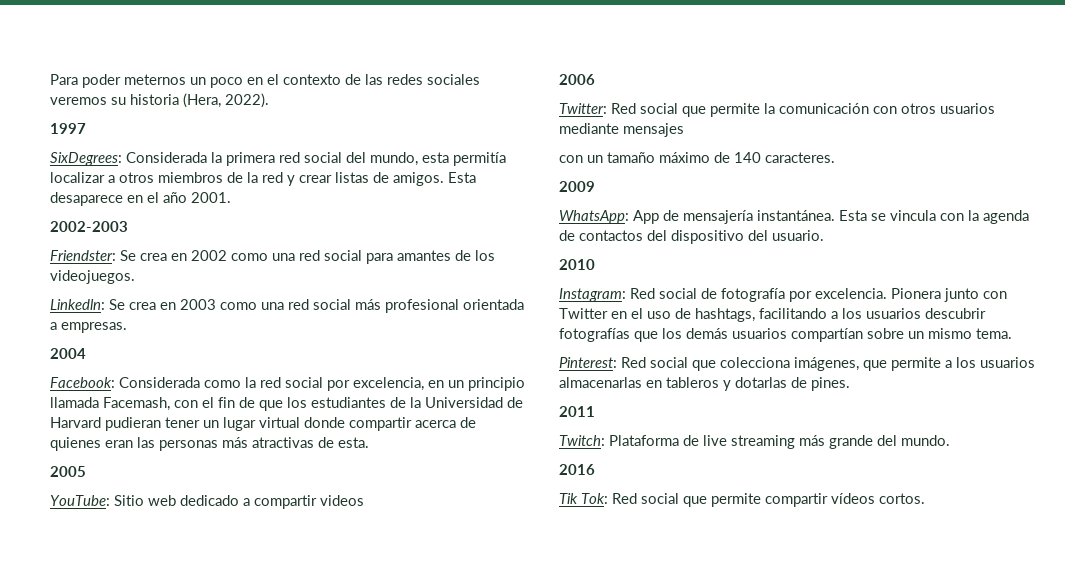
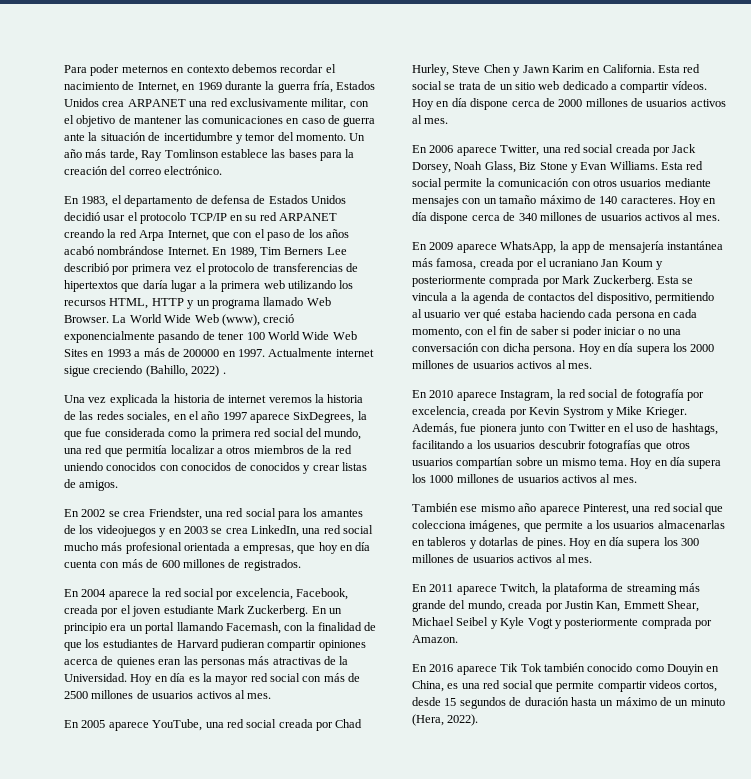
- Para poder meternos un poco en el contexto de las redes sociales veremos su historia (Hera, 2022).
- 1997
- SixDegrees: Considerada la primera red social del mundo, esta permitía localizar a otros miembros de la red y crear listas de amigos. Esta desaparece en el año 2001.
- 2002-2003
- Friendster: Se crea en 2002 como una red social para amantes de los videojuegos.
- Linkedln: Se crea en 2003 como una red social más profesional orientada a empresas.
- 2004
- Facebook: Considerada como la red social por excelencia, en un principio llamada Facemash, con el fin de que los estudiantes de la Universidad de Harvard pudieran tener un lugar virtual donde compartir acerca de quienes eran las personas más atractivas de esta.
- 2005
- YouTube: Sitio web dedicado a compartir videos
- 2006
- Twitter: Red social que permite la comunicación con otros usuarios mediante mensajes
- con un tamaño máximo de 140 caracteres.
- 2009
- WhatsApp: App de mensajería instantánea.
+ Para poder meternos en contexto debemos recordar el nacimiento de Internet, en 1969 durante la guerra fría, Estados Unidos crea ARPANET una red exclusivamente militar, con el objetivo de mantener las comunicaciones en caso de guerra ante la situación de incertidumbre y temor del momento. Un año más tarde, Ray Tomlinson establece las bases para la creación del correo electrónico.
+ En 1983, el departamento de defensa de Estados Unidos decidió usar el protocolo TCP/IP en su red ARPANET creando la red Arpa Internet, que con el paso de los años acabó nombrándose Internet. En 1989, Tim Berners Lee describió por primera vez el protocolo de transferencias de hipertextos que daría lugar a la primera web utilizando los recursos HTML, HTTP y un programa llamado Web Browser. La World Wide Web (www), creció exponencialmente pasando de tener 100 World Wide Web Sites en 1993 a más de 200000 en 1997. Actualmente internet sigue creciendo (Bahillo, 2022) .
+ Una vez explicada la historia de internet veremos la historia de las redes sociales, en el año 1997 aparece SixDegrees, la que fue considerada como la primera red social del mundo, una red que permitía localizar a otros miembros de la red uniendo conocidos con conocidos de conocidos y crear listas de amigos.
+ En 2002 se crea Friendster, una red social para los amantes de los videojuegos y en 2003 se crea LinkedIn, una red social mucho más profesional orientada a empresas, que hoy en día cuenta con más de 600 millones de registrados.
+ En 2004 aparece la red social por excelencia, Facebook, creada por el joven estudiante Mark Zuckerberg. En un principio era un portal llamando Facemash, con la finalidad de que los estudiantes de Harvard pudieran compartir opiniones acerca de quienes eran las personas más atractivas de la Universidad. Hoy en día es la mayor red social con más de 2500 millones de usuarios activos al mes.
+ En 2005 aparece YouTube, una red social creada por Chad Hurley, Steve Chen y Jawn Karim en California. Esta red social se trata de un sitio web dedicado a compartir vídeos. Hoy en día dispone cerca de 2000 millones de usuarios activos al mes.
+ En 2006 aparece Twitter, una red social creada por Jack Dorsey, Noah Glass, Biz Stone y Evan Williams. Esta red social permite la comunicación con otros usuarios mediante mensajes con un tamaño máximo de 140 caracteres. Hoy en día dispone cerca de 340 millones de usuarios activos al mes.
+ En 2009 aparece WhatsApp, la app de mensajería instantánea más famosa, creada por el ucraniano Jan Koum y posteriormente comprada por Mark Zuckerberg.
- Esta se vincula con la agenda de contactos del dispositivo del usuario.
- 2010
- Instagram: Red social de fotografía por excelencia. Pionera junto con Twitter en el uso de hashtags, facilitando a los usuarios descubrir fotografías que los demás usuarios compartían sobre un mismo tema.
- Pinterest: Red social que colecciona imágenes, que permite a los usuarios almacenarlas en tableros y dotarlas de pines.
- 2011
- Twitch: Plataforma de live streaming más grande del mundo.
- 2016
- Tik Tok: Red social que permite compartir vídeos cortos.
+ Esta se vincula a la agenda de contactos del dispositivo, permitiendo al usuario ver qué estaba haciendo cada persona en cada momento, con el fin de saber si poder iniciar o no una conversación con dicha persona. Hoy en día supera los 2000 millones de usuarios activos al mes.
+ En 2010 aparece Instagram, la red social de fotografía por excelencia, creada por Kevin Systrom y Mike Krieger. Además, fue pionera junto con Twitter en el uso de hashtags, facilitando a los usuarios descubrir fotografías que otros usuarios compartían sobre un mismo tema. Hoy en día supera los 1000 millones de usuarios activos al mes.
+ También ese mismo año aparece Pinterest, una red social que colecciona imágenes, que permite a los usuarios almacenarlas en tableros y dotarlas de pines. Hoy en día supera los 300 millones de usuarios activos al mes.
+ En 2011 aparece Twitch, la plataforma de streaming más grande del mundo, creada por Justin Kan, Emmett Shear, Michael Seibel y Kyle Vogt y posteriormente comprada por Amazon.
+ En 2016 aparece Tik Tok también conocido como Douyin en China, es una red social que permite compartir videos cortos, desde 15 segundos de duración hasta un máximo de un minuto (Hera, 2022).

